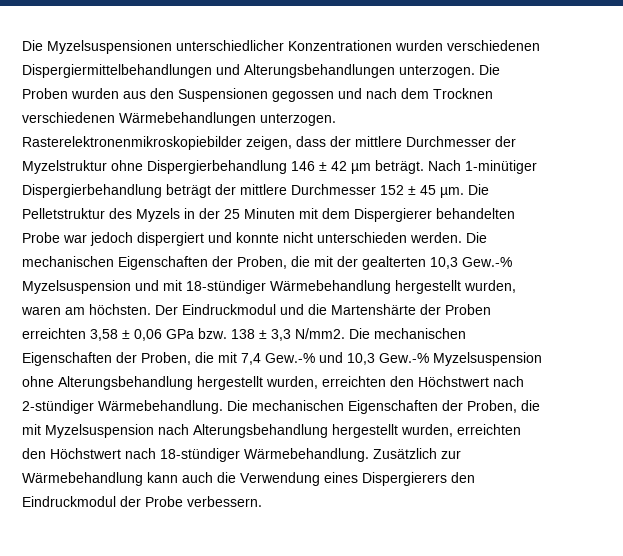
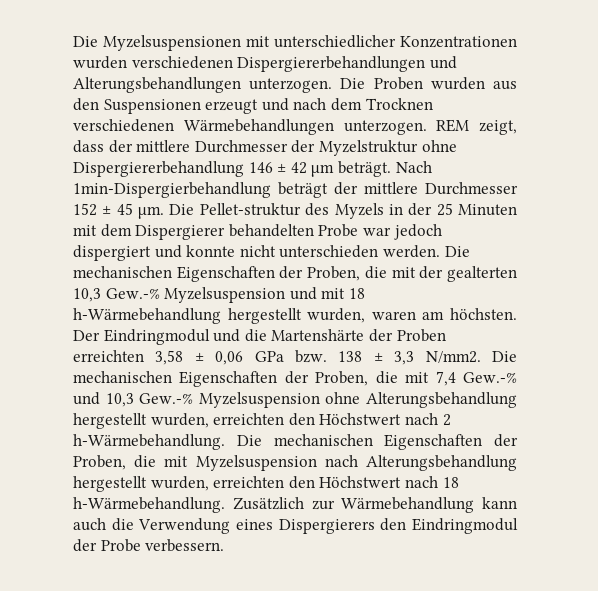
- Die Myzelsuspensionen unterschiedlicher Konzentrationen wurden verschiedenen Dispergiermittelbehandlungen und Alterungsbehandlungen unterzogen.
+ Die Myzelsuspensionen mit unterschiedlicher Konzentrationen wurden verschiedenen Dispergiererbehandlungen und Alterungsbehandlungen unterzogen.
- Die Proben wurden aus den Suspensionen gegossen und nach dem Trocknen verschiedenen Wärmebehandlungen unterzogen.
+ Die Proben wurden aus den Suspensionen erzeugt und nach dem Trocknen verschiedenen Wärmebehandlungen unterzogen.
- Rasterelektronenmikroskopiebilder zeigen, dass der mittlere Durchmesser der Myzelstruktur ohne Dispergierbehandlung 146 ± 42 µm beträgt.
+ REM zeigt, dass der mittlere Durchmesser der Myzelstruktur ohne Dispergiererbehandlung 146 ± 42 µm beträgt.
- Nach 1-minütiger Dispergierbehandlung beträgt der mittlere Durchmesser 152 ± 45 µm.
+ Nach 1min-Dispergierbehandlung beträgt der mittlere Durchmesser 152 ± 45 µm.
- Die Pelletstruktur des Myzels in der 25 Minuten mit dem Dispergierer behandelten Probe war jedoch dispergiert und konnte nicht unterschieden werden.
+ Die Pellet-struktur des Myzels in der 25 Minuten mit dem Dispergierer behandelten Probe war jedoch dispergiert und konnte nicht unterschieden werden.
- Die mechanischen Eigenschaften der Proben, die mit der gealterten 10,3 Gew.-% Myzelsuspension und mit 18-stündiger Wärmebehandlung hergestellt wurden, waren am höchsten.
+ Die mechanischen Eigenschaften der Proben, die mit der gealterten 10,3 Gew.-% Myzelsuspension und mit 18 h-Wärmebehandlung hergestellt wurden, waren am höchsten.
- Der Eindruckmodul und die Martenshärte der Proben erreichten 3,58 ± 0,06 GPa bzw. 138 ± 3,3 N/mm2.
+ Der Eindringmodul und die Martenshärte der Proben erreichten 3,58 ± 0,06 GPa bzw. 138 ± 3,3 N/mm2.
- Die mechanischen Eigenschaften der Proben, die mit 7,4 Gew.-% und 10,3 Gew.-% Myzelsuspension ohne Alterungsbehandlung hergestellt wurden, erreichten den Höchstwert nach 2-stündiger Wärmebehandlung.
+ Die mechanischen Eigenschaften der Proben, die mit 7,4 Gew.-% und 10,3 Gew.-% Myzelsuspension ohne Alterungsbehandlung hergestellt wurden, erreichten den Höchstwert nach 2 h-Wärmebehandlung.
- Die mechanischen Eigenschaften der Proben, die mit Myzelsuspension nach Alterungsbehandlung hergestellt wurden, erreichten den Höchstwert nach 18-stündiger Wärmebehandlung.
+ Die mechanischen Eigenschaften der Proben, die mit Myzelsuspension nach Alterungsbehandlung hergestellt wurden, erreichten den Höchstwert nach 18 h-Wärmebehandlung.
- Zusätzlich zur Wärmebehandlung kann auch die Verwendung eines Dispergierers den Eindruckmodul der Probe verbessern.
+ Zusätzlich zur Wärmebehandlung kann auch die Verwendung eines Dispergierers den Eindringmodul der Probe verbessern.

